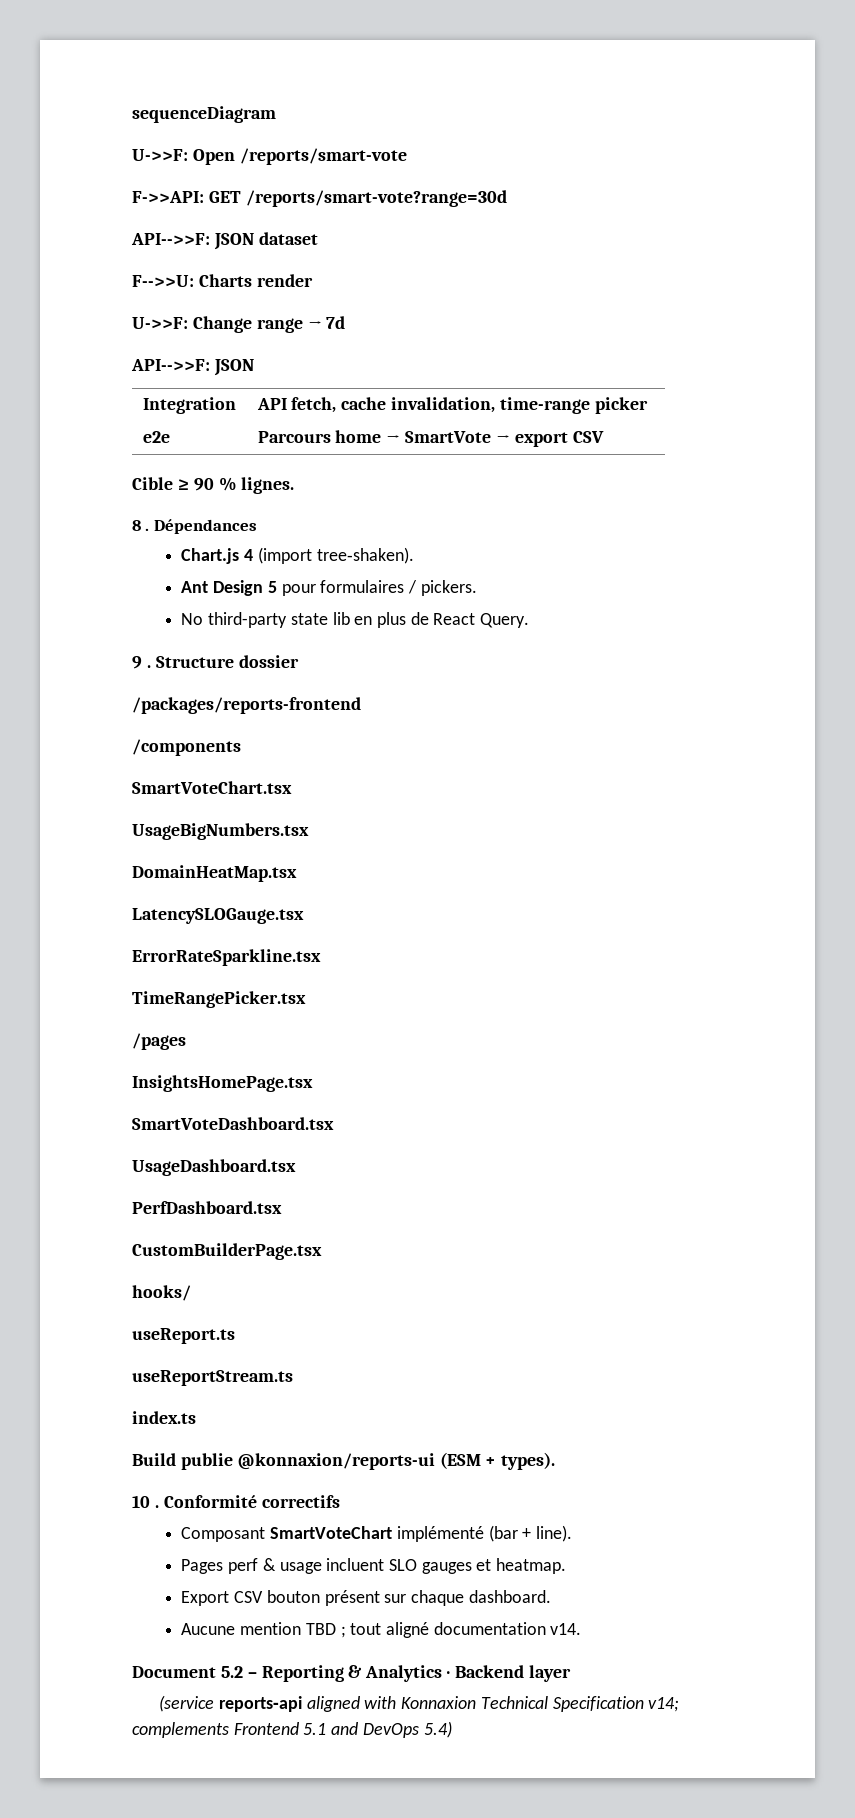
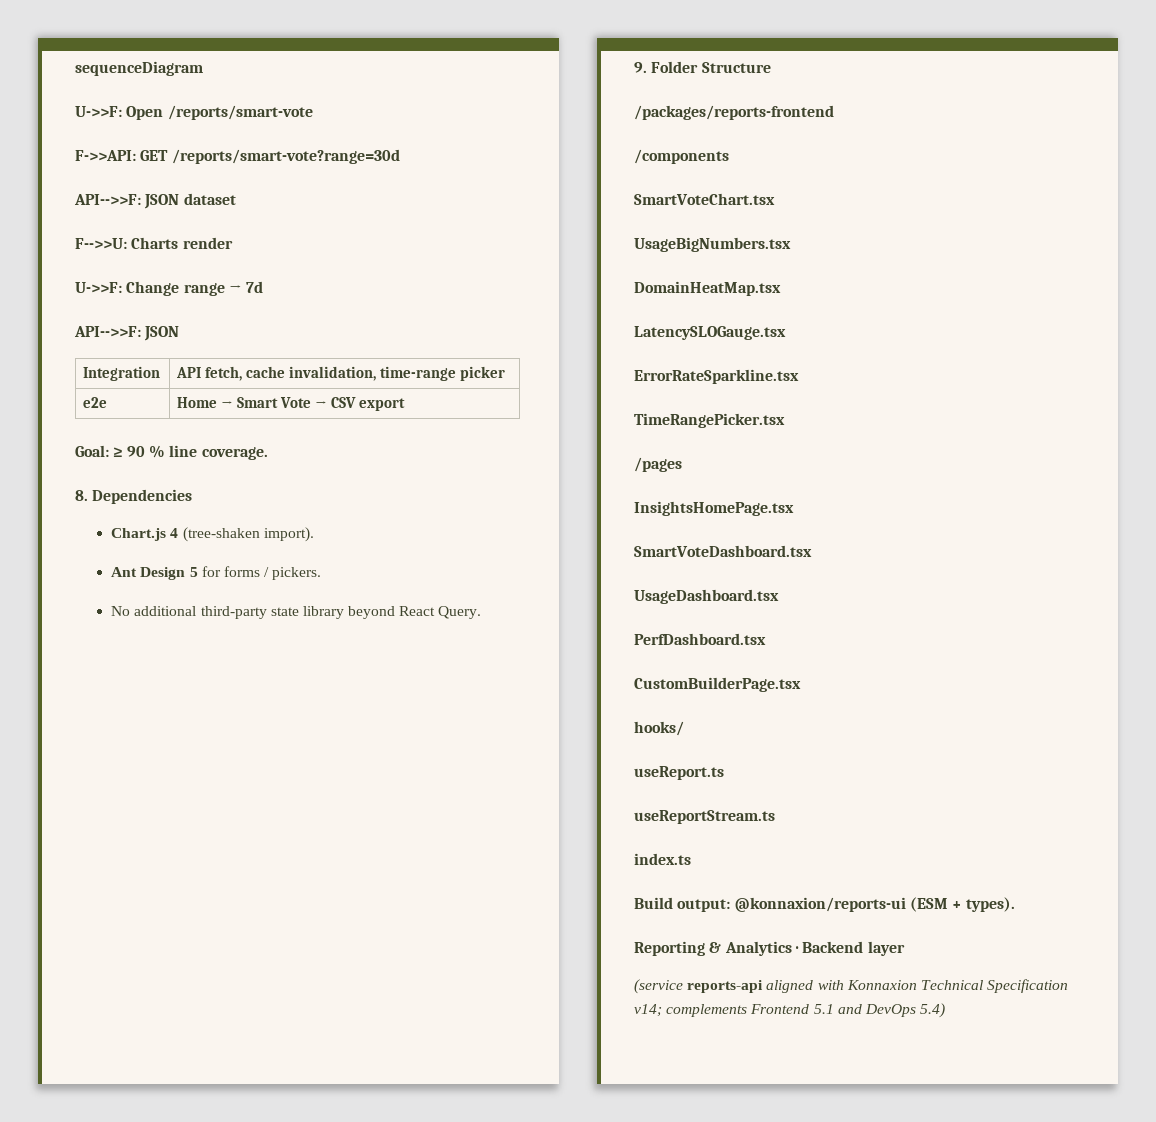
- e2e | Parcours home → SmartVote → export CSV
- Cible ≥ 90 % lignes.
- 8 . Dépendances
+ e2e | Home → Smart Vote → CSV export
+ Goal: ≥ 90 % line coverage.
+ 8. Dependencies
- Chart.js 4 (import tree‑shaken).
+ Chart.js 4 (tree-shaken import).
- Ant Design 5 pour formulaires / pickers.
+ Ant Design 5 for forms / pickers.
- No third-party state lib en plus de React Query.
+ No additional third-party state library beyond React Query.
- 9 . Structure dossier
+ 9. Folder Structure
- Build publie @konnaxion/reports-ui (ESM + types).
+ Build output: @konnaxion/reports-ui (ESM + types).
- 10 . Conformité correctifs
- Composant SmartVoteChart implémenté (bar + line).
- Pages perf & usage incluent SLO gauges et heatmap.
- Export CSV bouton présent sur chaque dashboard.
- Aucune mention TBD ; tout aligné documentation v14.
- Document 5.2 – Reporting & Analytics · Backend layer
+ Reporting & Analytics · Backend layer

